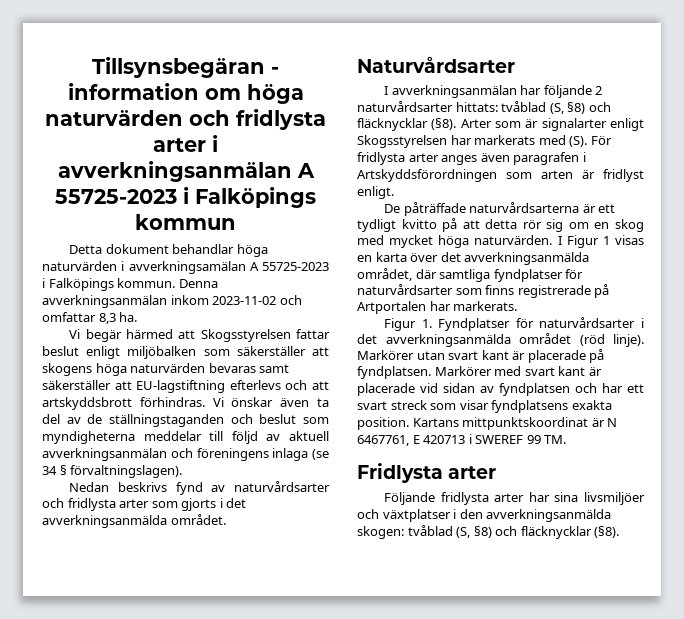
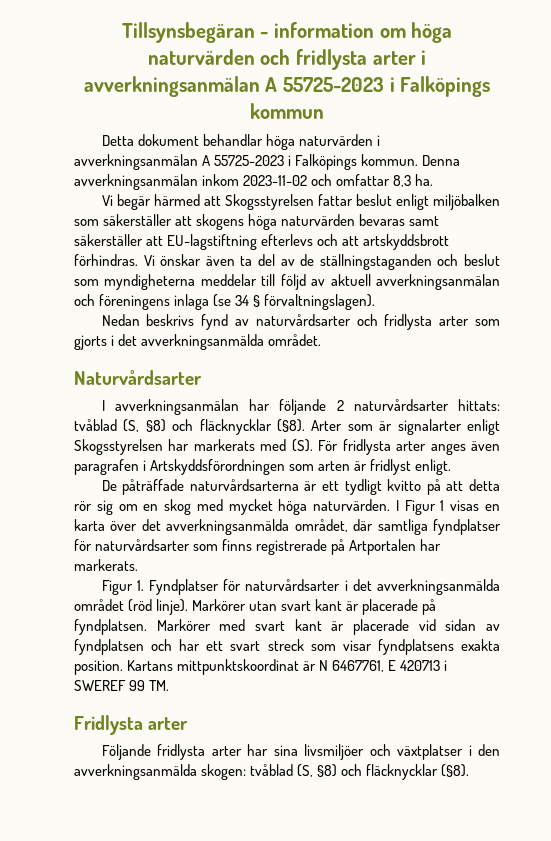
- Detta dokument behandlar höga naturvärden i avverkningsamälan A 55725-2023 i Falköpings kommun.
+ Detta dokument behandlar höga naturvärden i avverkningsanmälan A 55725-2023 i Falköpings kommun.

